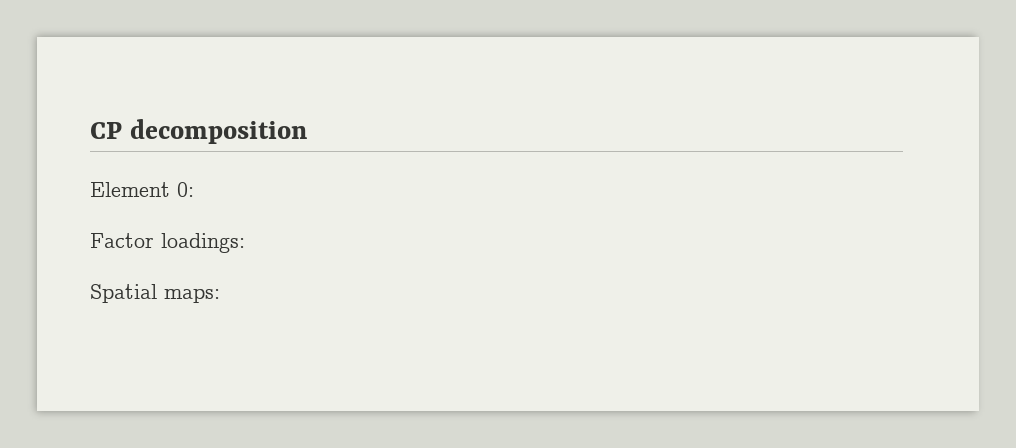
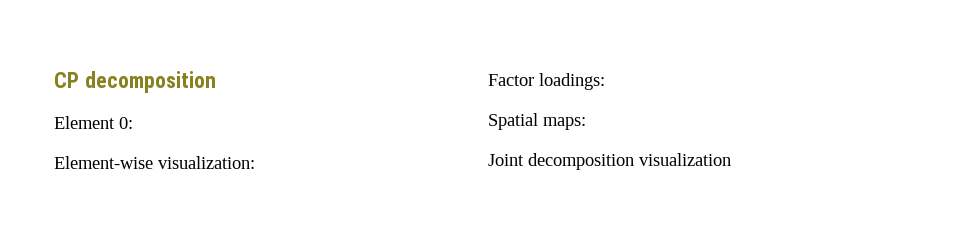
+ Element-wise visualization:
+ Joint decomposition visualization

